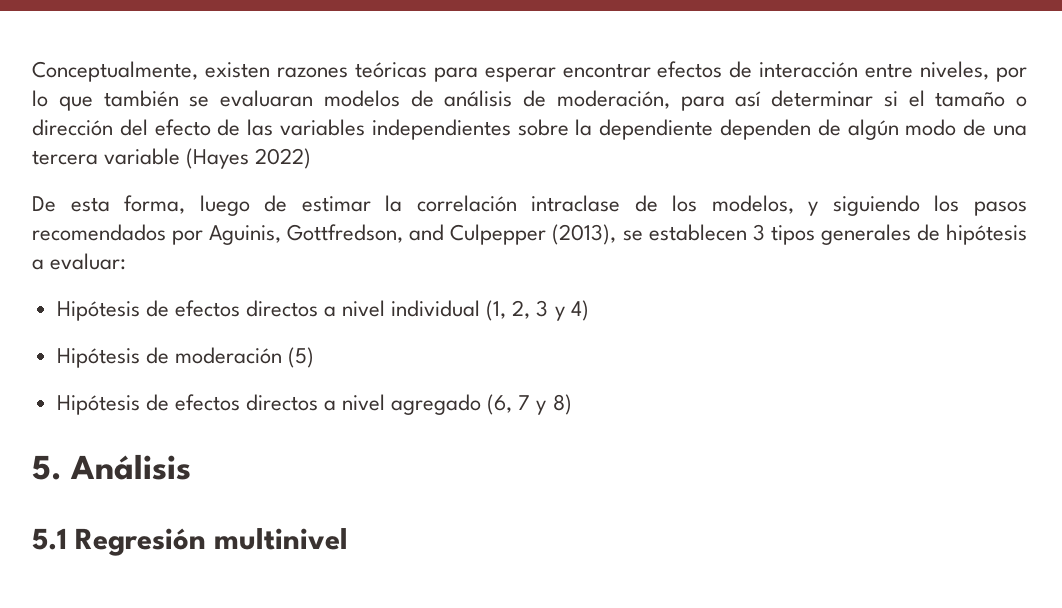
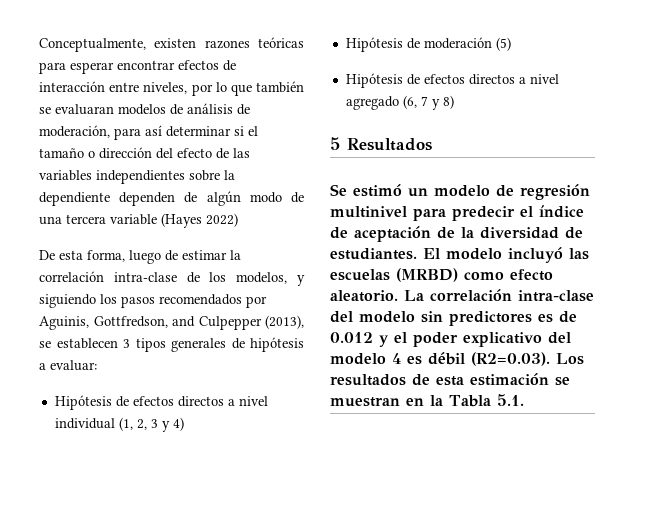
- De esta forma, luego de estimar la correlación intraclase de los modelos, y siguiendo los pasos recomendados por Aguinis, Gottfredson, and Culpepper (2013), se establecen 3 tipos generales de hipótesis a evaluar:
+ De esta forma, luego de estimar la correlación intra-clase de los modelos, y siguiendo los pasos recomendados por Aguinis, Gottfredson, and Culpepper (2013), se establecen 3 tipos generales de hipótesis a evaluar:
- 5. Análisis
- 5.1 Regresión multinivel
+ 5 Resultados
+ Se estimó un modelo de regresión multinivel para predecir el índice de aceptación de la diversidad de estudiantes. El modelo incluyó las escuelas (MRBD) como efecto aleatorio. La correlación intra-clase del modelo sin predictores es de 0.012 y el poder explicativo del modelo 4 es débil (R2=0.03). Los resultados de esta estimación se muestran en la Tabla 5.1.

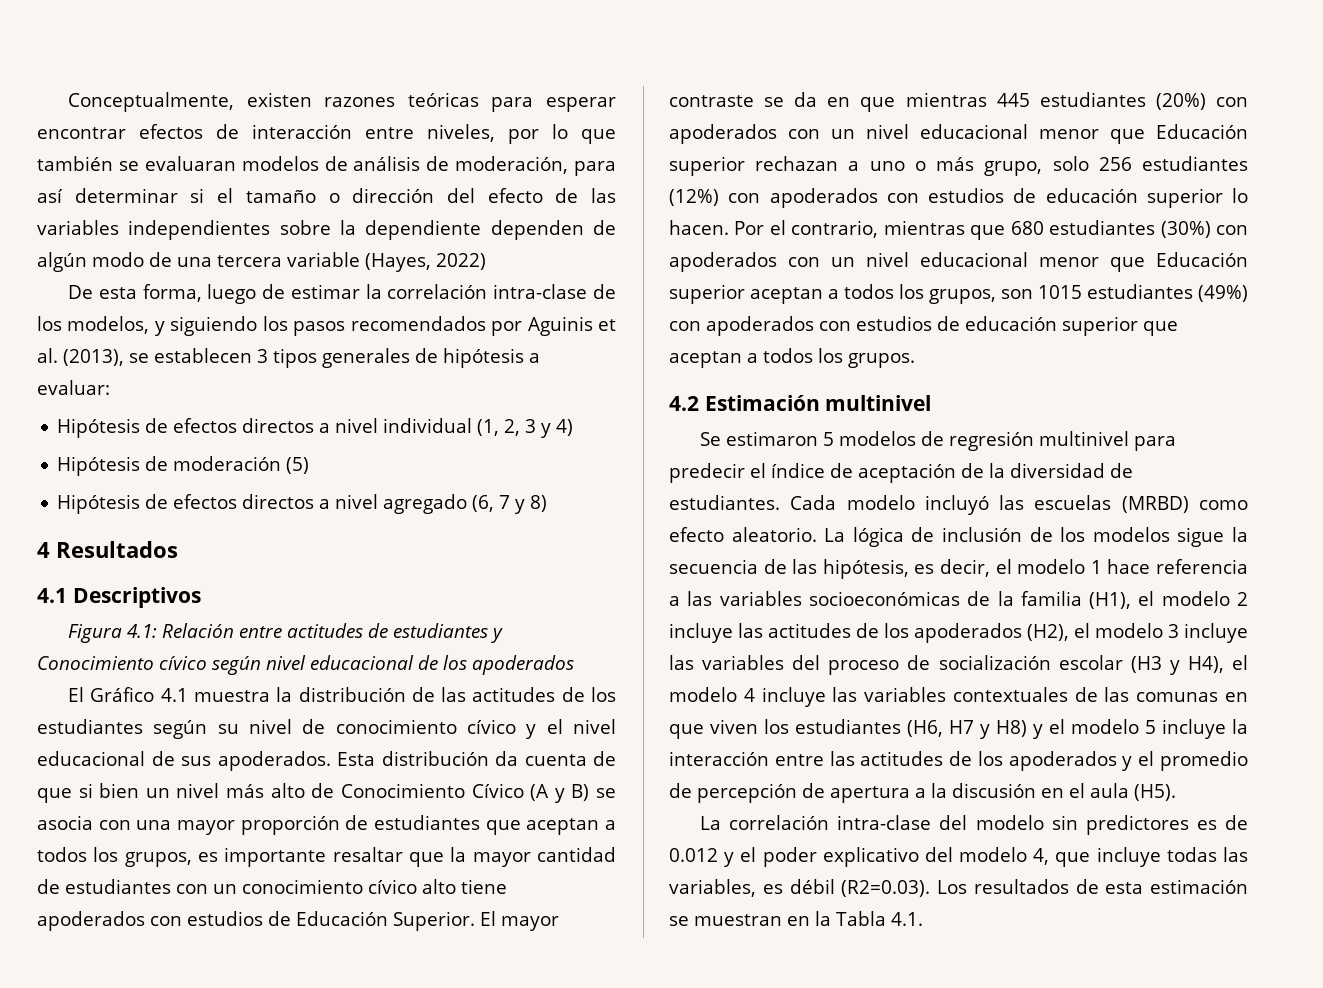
- Conceptualmente, existen razones teóricas para esperar encontrar efectos de interacción entre niveles, por lo que también se evaluaran modelos de análisis de moderación, para así determinar si el tamaño o dirección del efecto de las variables independientes sobre la dependiente dependen de algún modo de una tercera variable (Hayes 2022)
+ Conceptualmente, existen razones teóricas para esperar encontrar efectos de interacción entre niveles, por lo que también se evaluaran modelos de análisis de moderación, para así determinar si el tamaño o dirección del efecto de las variables independientes sobre la dependiente dependen de algún modo de una tercera variable (Hayes, 2022)
- De esta forma, luego de estimar la correlación intra-clase de los modelos, y siguiendo los pasos recomendados por Aguinis, Gottfredson, and Culpepper (2013), se establecen 3 tipos generales de hipótesis a evaluar:
+ De esta forma, luego de estimar la correlación intra-clase de los modelos, y siguiendo los pasos recomendados por Aguinis et al. (2013), se establecen 3 tipos generales de hipótesis a evaluar:
- 5 Resultados
+ 4 Resultados
- Se estimó un modelo de regresión multinivel para predecir el índice de aceptación de la diversidad de estudiantes.
+ 4.1 Descriptivos
+ Figura 4.1: Relación entre actitudes de estudiantes y Conocimiento cívico según nivel educacional de los apoderados
+ El Gráfico 4.1 muestra la distribución de las actitudes de los estudiantes según su nivel de conocimiento cívico y el nivel educacional de sus apoderados. Esta distribución da cuenta de que si bien un nivel más alto de Conocimiento Cívico (A y B) se asocia con una mayor proporción de estudiantes que aceptan a todos los grupos, es importante resaltar que la mayor cantidad de estudiantes con un conocimiento cívico alto tiene apoderados con estudios de Educación Superior. El mayor contraste se da en que mientras 445 estudiantes (20%) con apoderados con un nivel educacional menor que Educación superior rechazan a uno o más grupo, solo 256 estudiantes (12%) con apoderados con estudios de educación superior lo hacen. Por el contrario, mientras que 680 estudiantes (30%) con apoderados con un nivel educacional menor que Educación superior aceptan a todos los grupos, son 1015 estudiantes (49%) con apoderados con estudios de educación superior que aceptan a todos los grupos.
+ 4.2 Estimación multinivel
+ Se estimaron 5 modelos de regresión multinivel para predecir el índice de aceptación de la diversidad de estudiantes.
- El modelo incluyó las escuelas (MRBD) como efecto aleatorio.
+ Cada modelo incluyó las escuelas (MRBD) como efecto aleatorio.
- La correlación intra-clase del modelo sin predictores es de 0.012 y el poder explicativo del modelo 4 es débil (R2=0.03). Los resultados de esta estimación se muestran en la Tabla 5.1.
+ La lógica de inclusión de los modelos sigue la secuencia de las hipótesis, es decir, el modelo 1 hace referencia a las variables socioeconómicas de la familia (H1), el modelo 2 incluye las actitudes de los apoderados (H2), el modelo 3 incluye las variables del proceso de socialización escolar (H3 y H4), el modelo 4 incluye las variables contextuales de las comunas en que viven los estudiantes (H6, H7 y H8) y el modelo 5 incluye la interacción entre las actitudes de los apoderados y el promedio de percepción de apertura a la discusión en el aula (H5).
+ La correlación intra-clase del modelo sin predictores es de 0.012 y el poder explicativo del modelo 4, que incluye todas las variables, es débil (R2=0.03). Los resultados de esta estimación se muestran en la Tabla 4.1.

